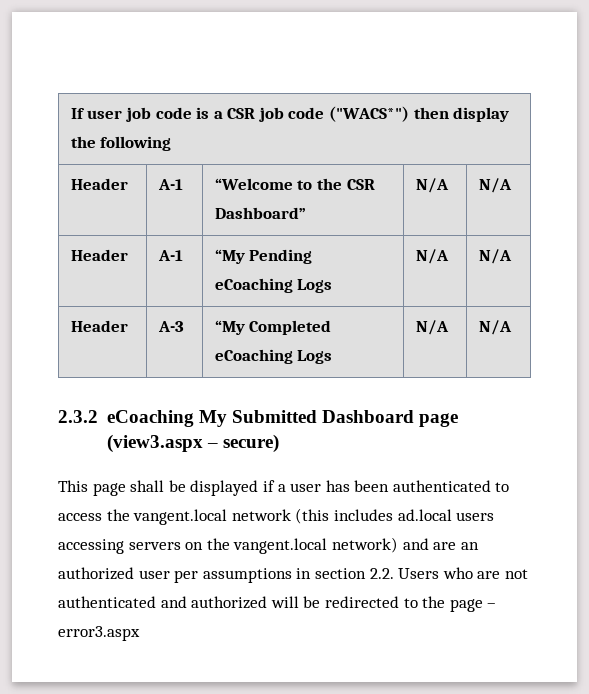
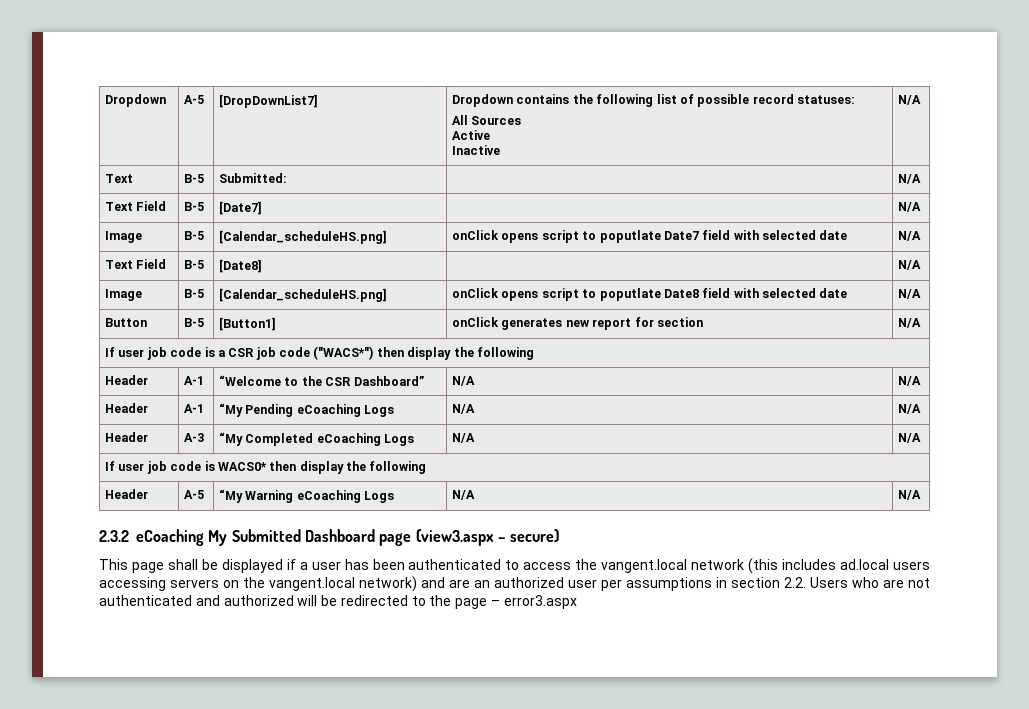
+ Dropdown | A-5 | [DropDownList7] | Dropdown contains the following list of possible record statuses:
+ All Sources
+ Active
+ Inactive | N/A
+ Text | B-5 | Submitted: | | N/A
+ Text Field | B-5 | [Date7] | | N/A
+ Image | B-5 | [Calendar_scheduleHS.png] | onClick opens script to poputlate Date7 field with selected date | N/A
+ Text Field | B-5 | [Date8] | | N/A
+ Image | B-5 | [Calendar_scheduleHS.png] | onClick opens script to poputlate Date8 field with selected date | N/A
+ Button | B-5 | [Button1] | onClick generates new report for section | N/A
+ If user job code is WACS0* then display the following
+ Header | A-5 | “My Warning eCoaching Logs | N/A | N/A

